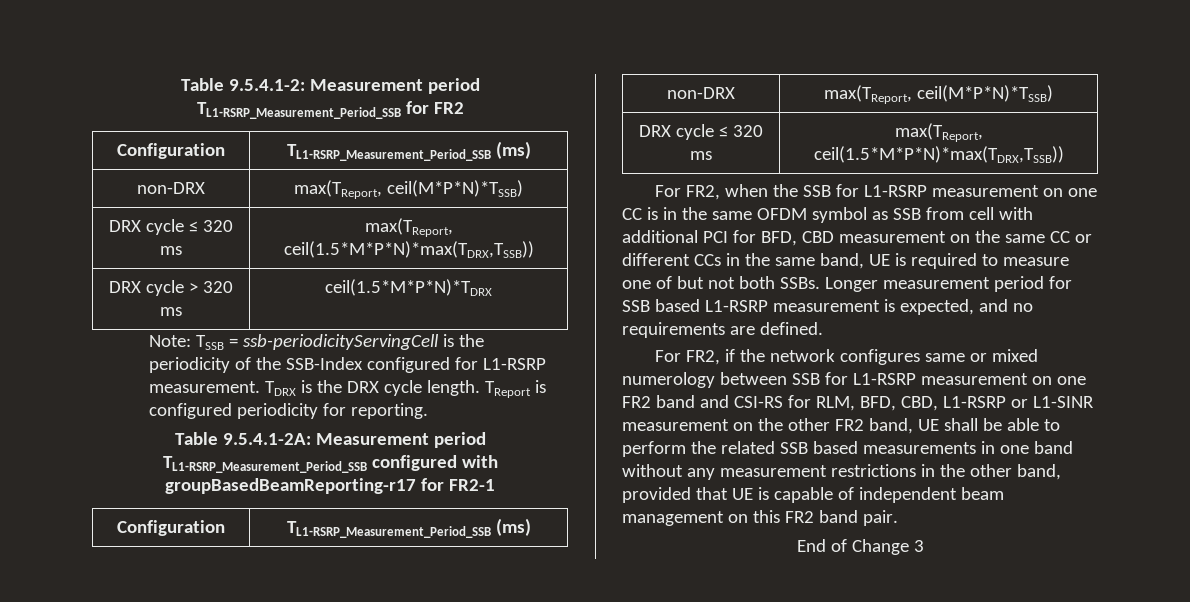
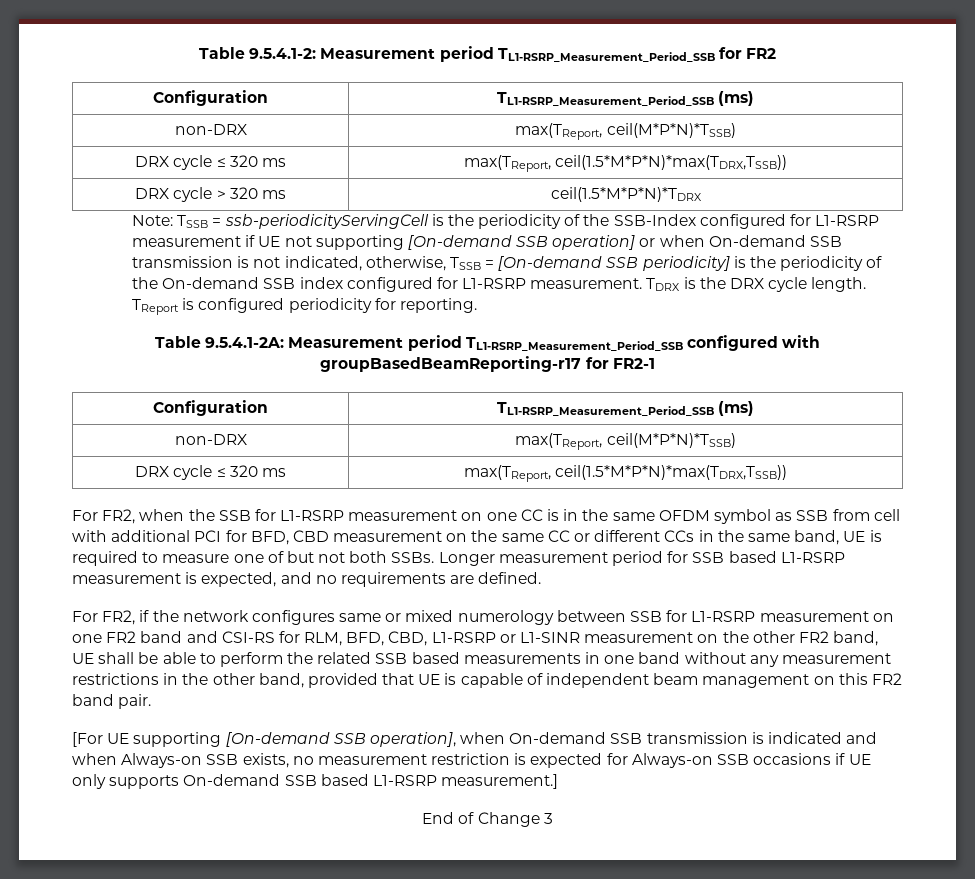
- Note: TSSB = ssb-periodicityServingCell is the periodicity of the SSB-Index configured for L1-RSRP measurement.
+ Note: TSSB = ssb-periodicityServingCell is the periodicity of the SSB-Index configured for L1-RSRP measurement if UE not supporting [On-demand SSB operation] or when On-demand SSB transmission is not indicated, otherwise, TSSB = [On-demand SSB periodicity] is the periodicity of the On-demand SSB index configured for L1-RSRP measurement.
+ [For UE supporting [On-demand SSB operation], when On-demand SSB transmission is indicated and when Always-on SSB exists, no measurement restriction is expected for Always-on SSB occasions if UE only supports On-demand SSB based L1-RSRP measurement.]

